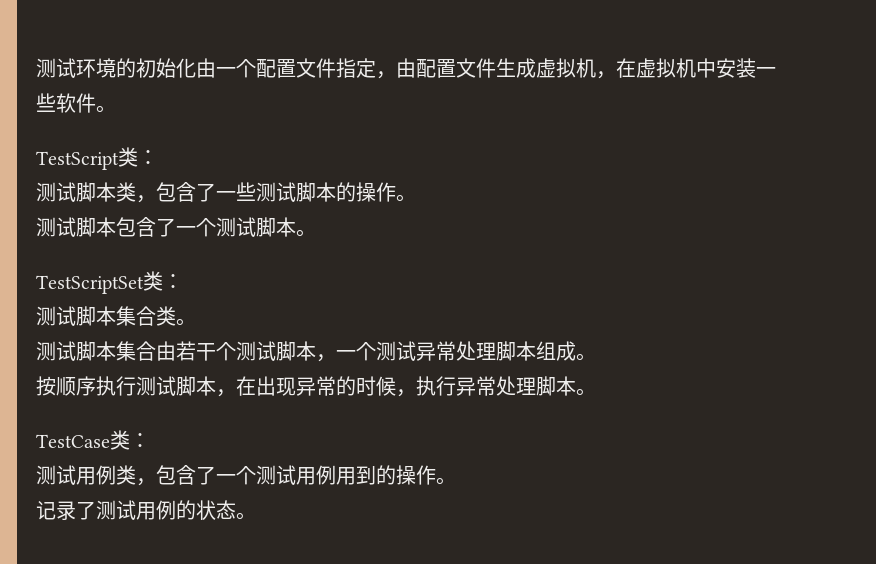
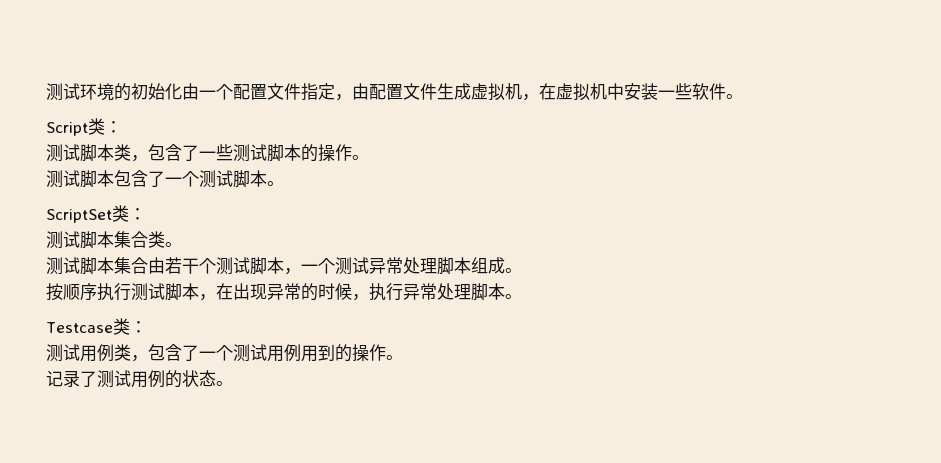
- TestScript类：
+ Script类：
- TestScriptSet类：
+ ScriptSet类：
- TestCase类：
+ Testcase类：

